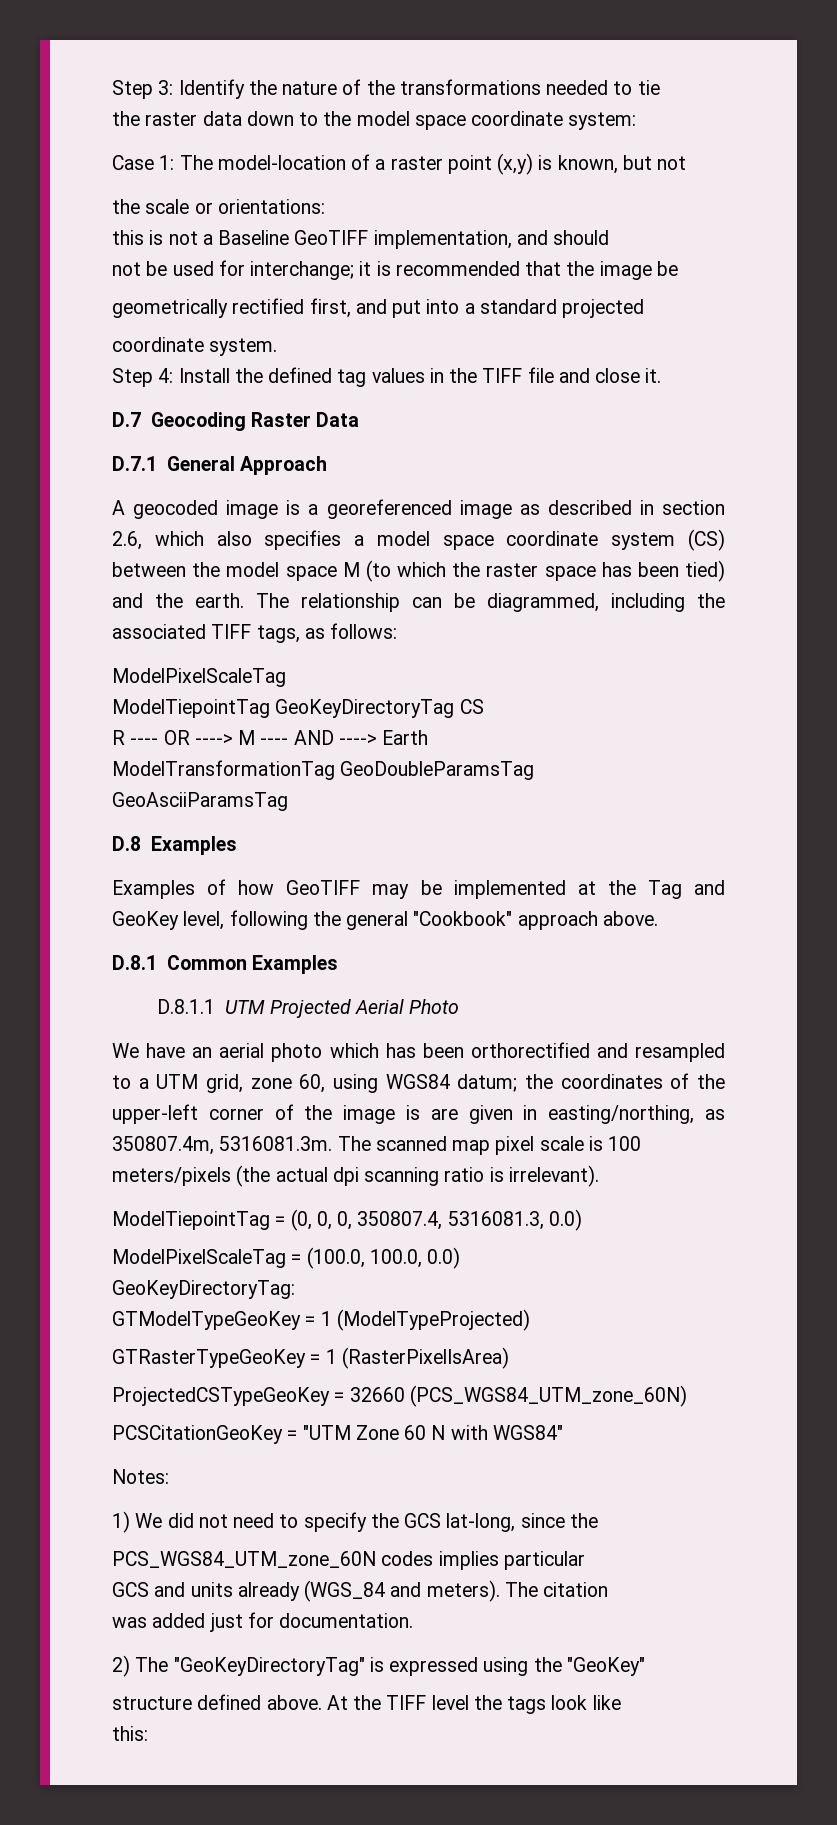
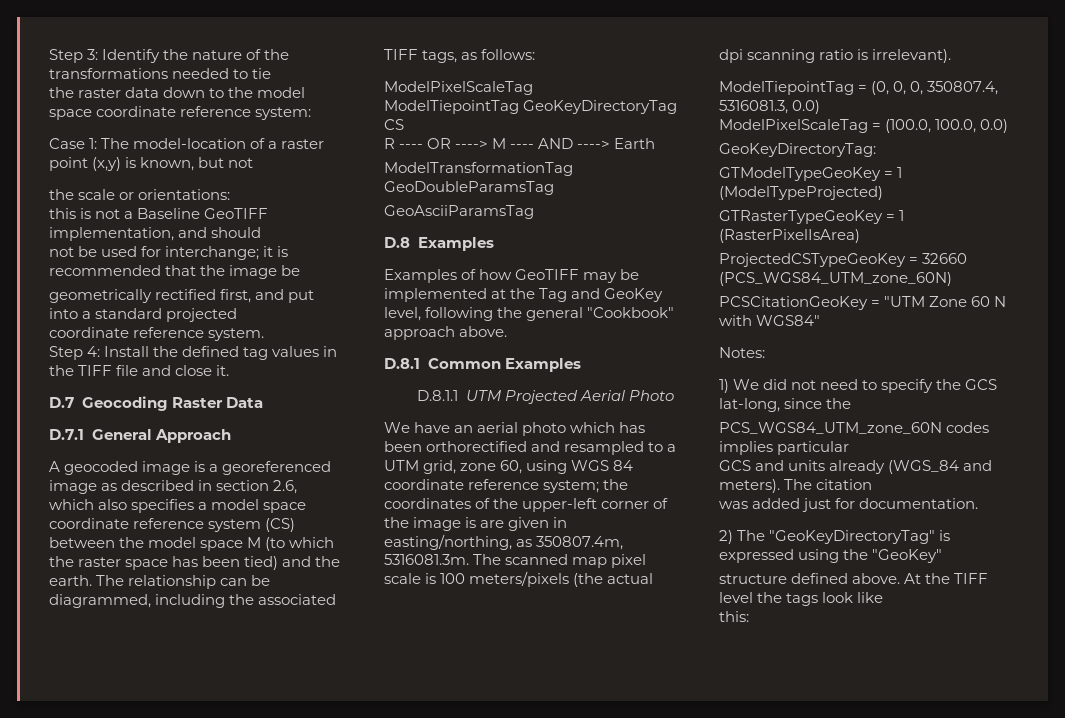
- the raster data down to the model space coordinate system:
+ the raster data down to the model space coordinate reference system:
- coordinate system.
+ coordinate reference system.
- A geocoded image is a georeferenced image as described in section 2.6, which also specifies a model space coordinate system (CS) between the model space M (to which the raster space has been tied) and the earth.
+ A geocoded image is a georeferenced image as described in section 2.6, which also specifies a model space coordinate reference system (CS) between the model space M (to which the raster space has been tied) and the earth.
- We have an aerial photo which has been orthorectified and resampled to a UTM grid, zone 60, using WGS84 datum; the coordinates of the upper-left corner of the image is are given in easting/northing, as 350807.4m, 5316081.3m. The scanned map pixel scale is 100 meters/pixels (the actual dpi scanning ratio is irrelevant).
+ We have an aerial photo which has been orthorectified and resampled to a UTM grid, zone 60, using WGS 84 coordinate reference system; the coordinates of the upper-left corner of the image is are given in easting/northing, as 350807.4m, 5316081.3m. The scanned map pixel scale is 100 meters/pixels (the actual dpi scanning ratio is irrelevant).

